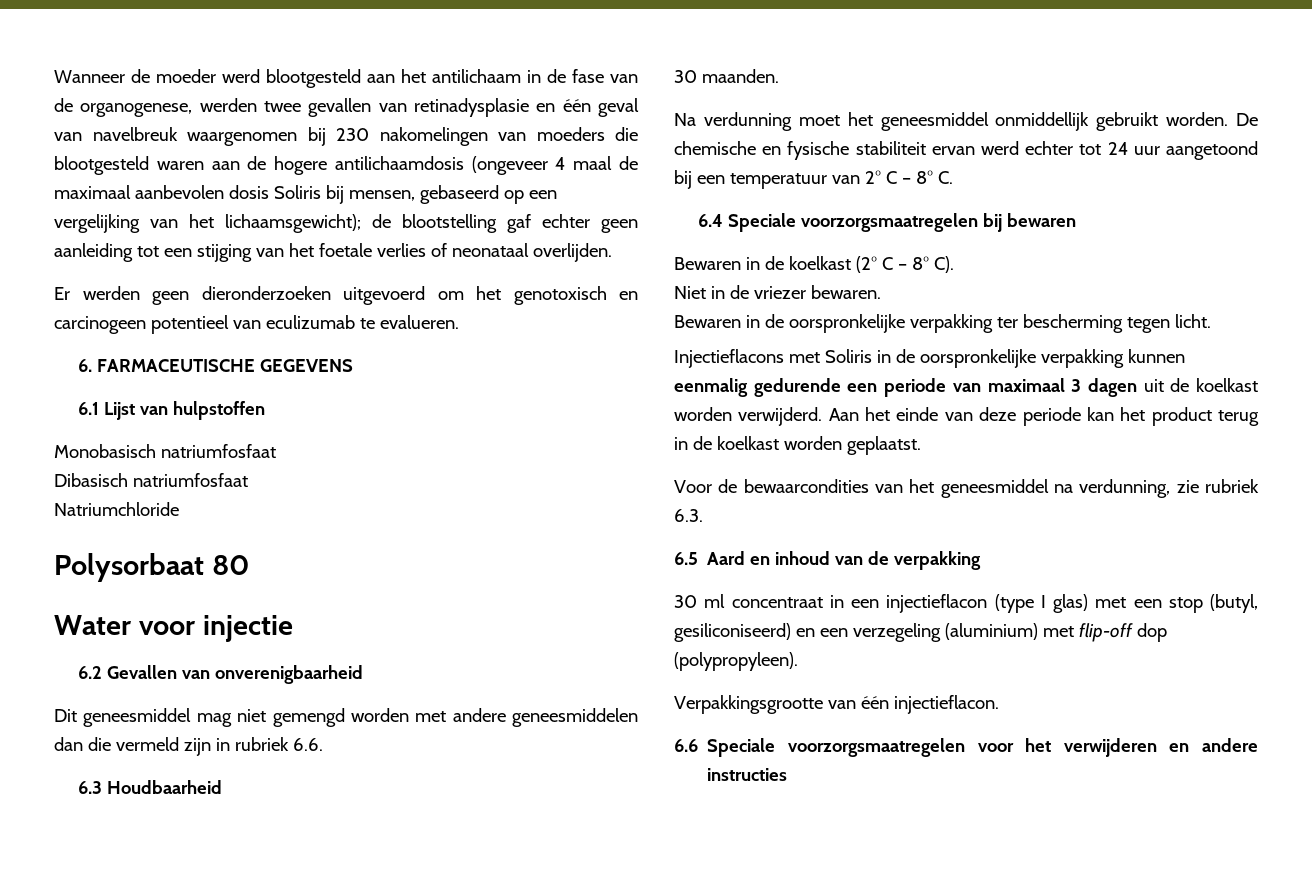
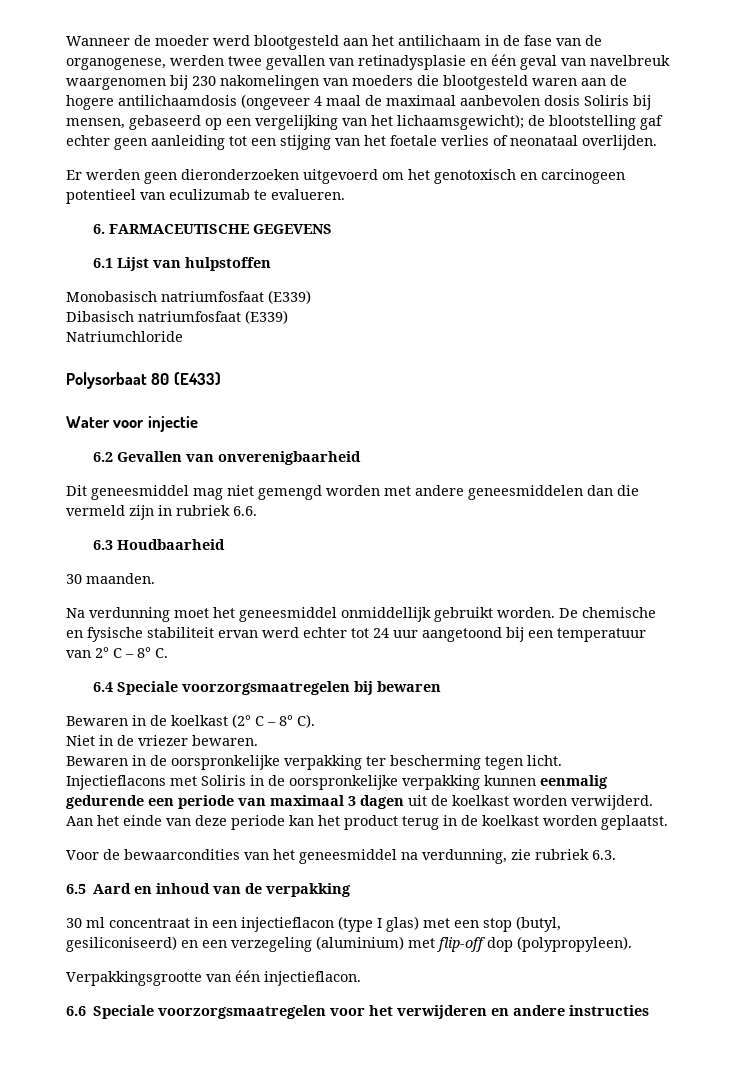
- Monobasisch natriumfosfaat
+ Monobasisch natriumfosfaat (E339)
- Dibasisch natriumfosfaat
+ Dibasisch natriumfosfaat (E339)
- Polysorbaat 80
+ Polysorbaat 80 (E433)

